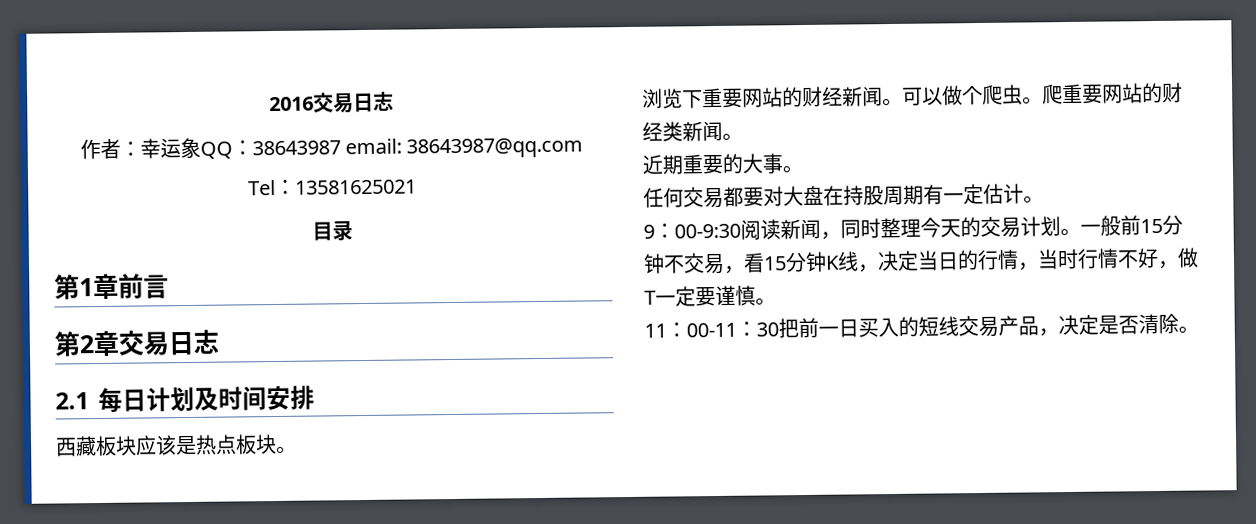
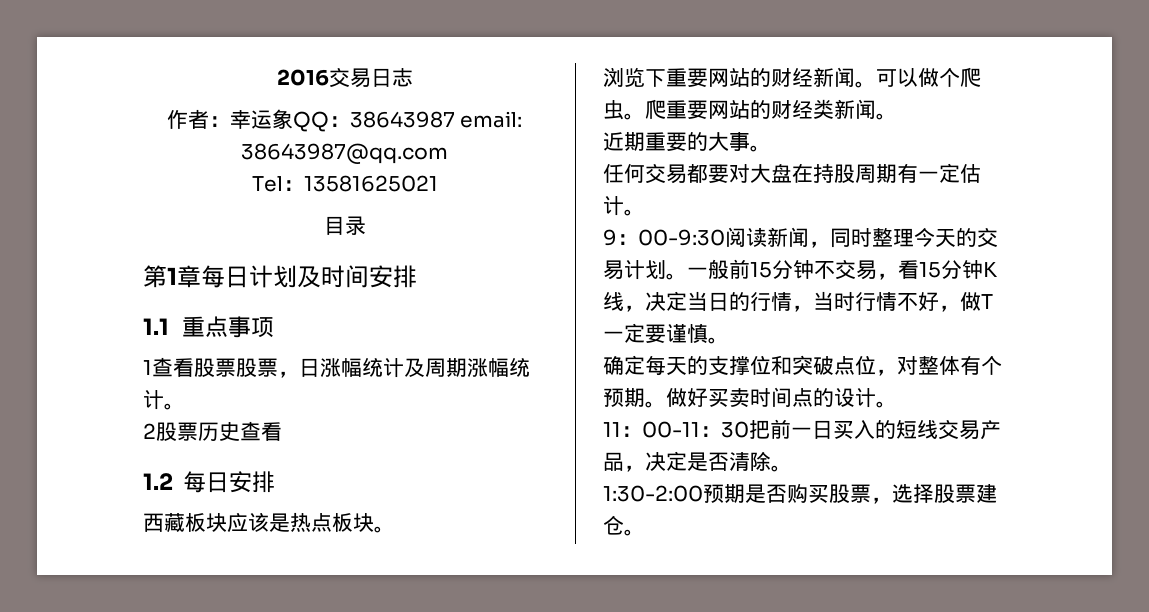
- 第1章前言
- 第2章交易日志
- 2.1每日计划及时间安排
+ 第1章每日计划及时间安排
+ 1.1重点事项
+ 1查看股票股票，日涨幅统计及周期涨幅统计。
+ 2股票历史查看
+ 1.2每日安排
+ 确定每天的支撑位和突破点位，对整体有个预期。做好买卖时间点的设计。
+ 1:30-2:00预期是否购买股票，选择股票建仓。

